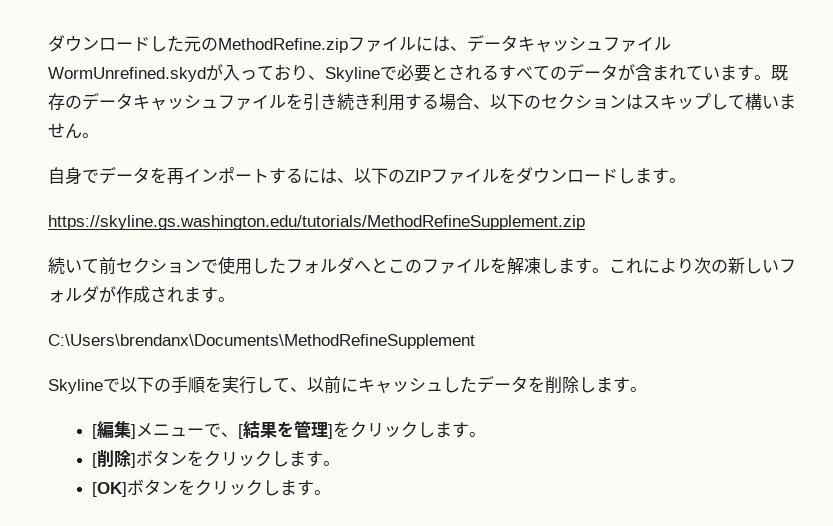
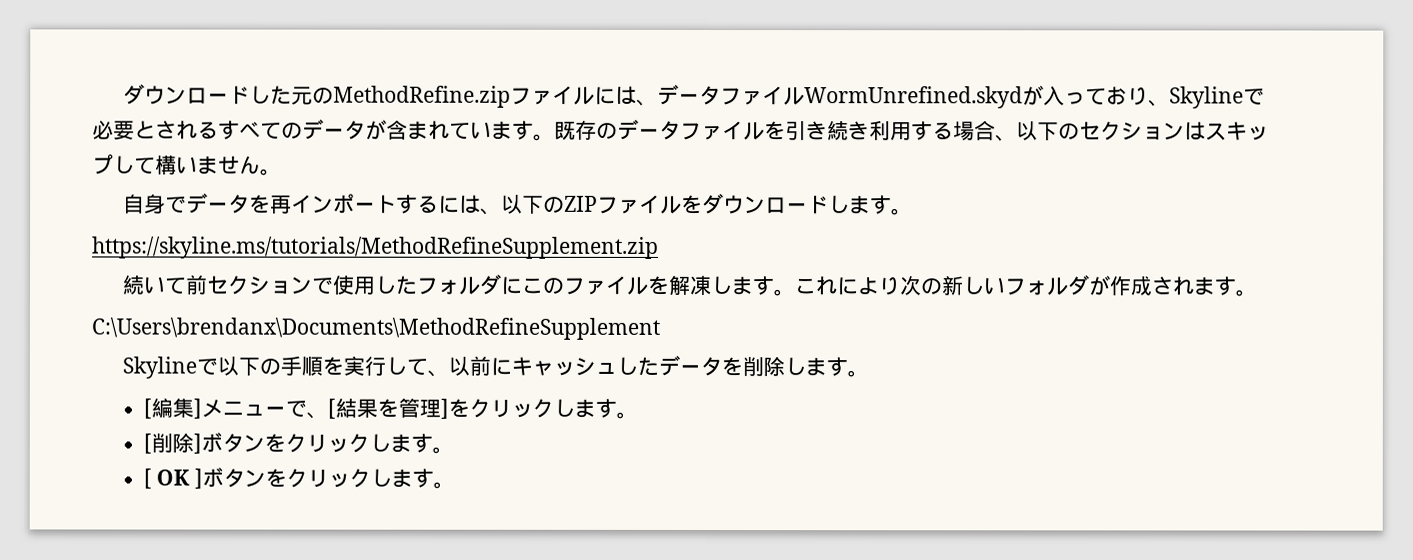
- ダウンロードした元のMethodRefine.zipファイルには、データキャッシュファイルWormUnrefined.skydが入っており、Skylineで必要とされるすべてのデータが含まれています。
+ ダウンロードした元のMethodRefine.zipファイルには、データファイルWormUnrefined.skydが入っており、Skylineで必要とされるすべてのデータが含まれています。
- 既存のデータキャッシュファイルを引き続き利用する場合、以下のセクションはスキップして構いません。
+ 既存のデータファイルを引き続き利用する場合、以下のセクションはスキップして構いません。
- https://skyline.gs.washington.edu/tutorials/MethodRefineSupplement.zip
+ https://skyline.ms/tutorials/MethodRefineSupplement.zip
- 続いて前セクションで使用したフォルダへとこのファイルを解凍します。
+ 続いて前セクションで使用したフォルダにこのファイルを解凍します。
- [OK]ボタンをクリックします。
+ [ OK ]ボタンをクリックします。

